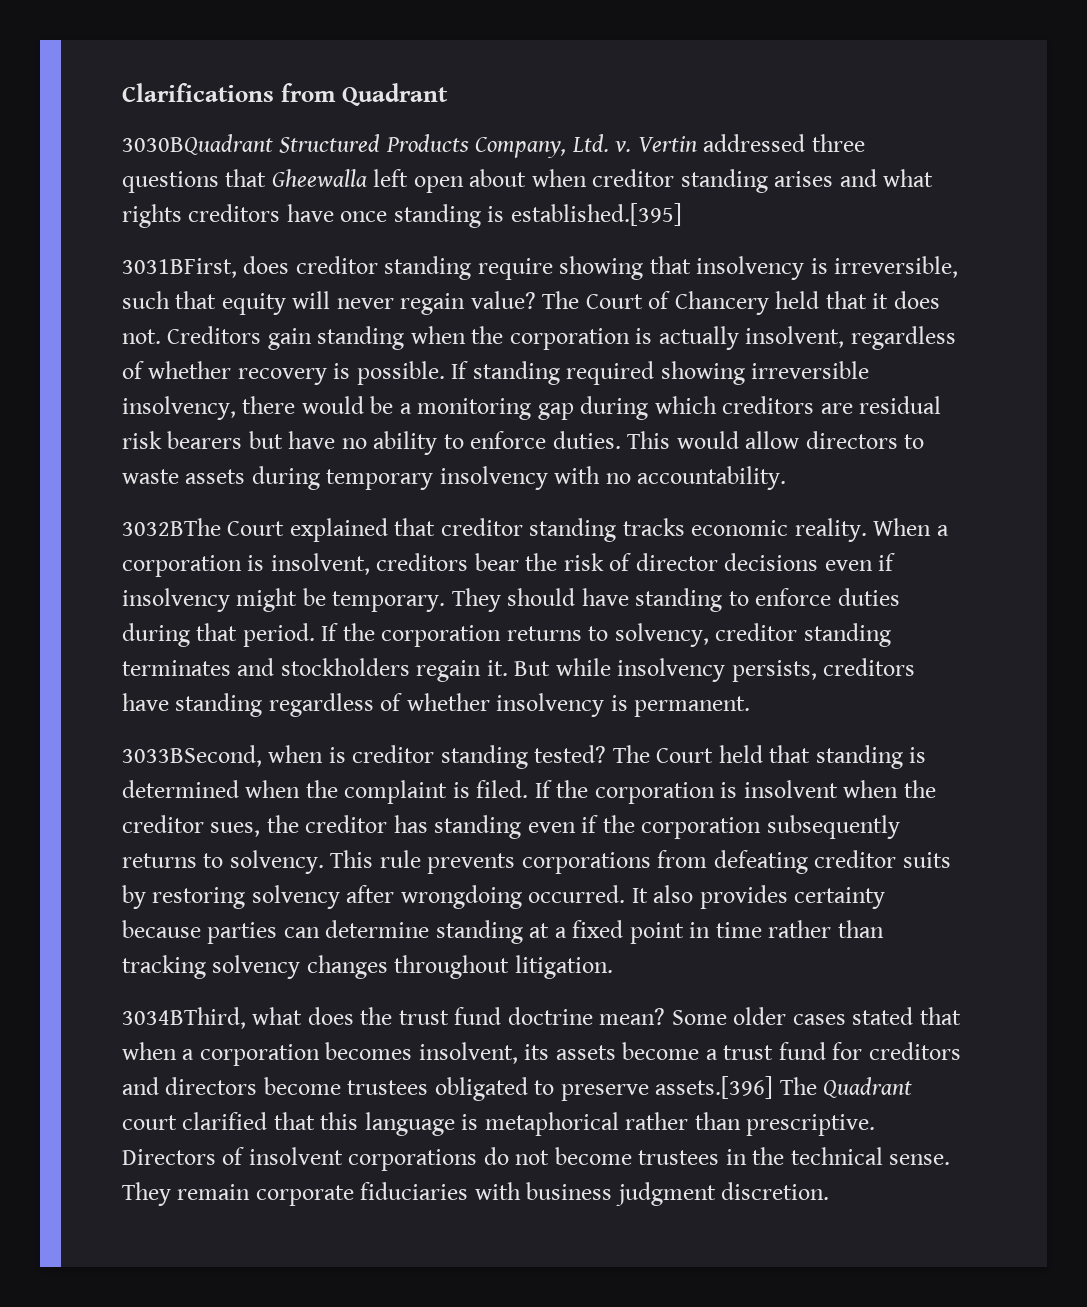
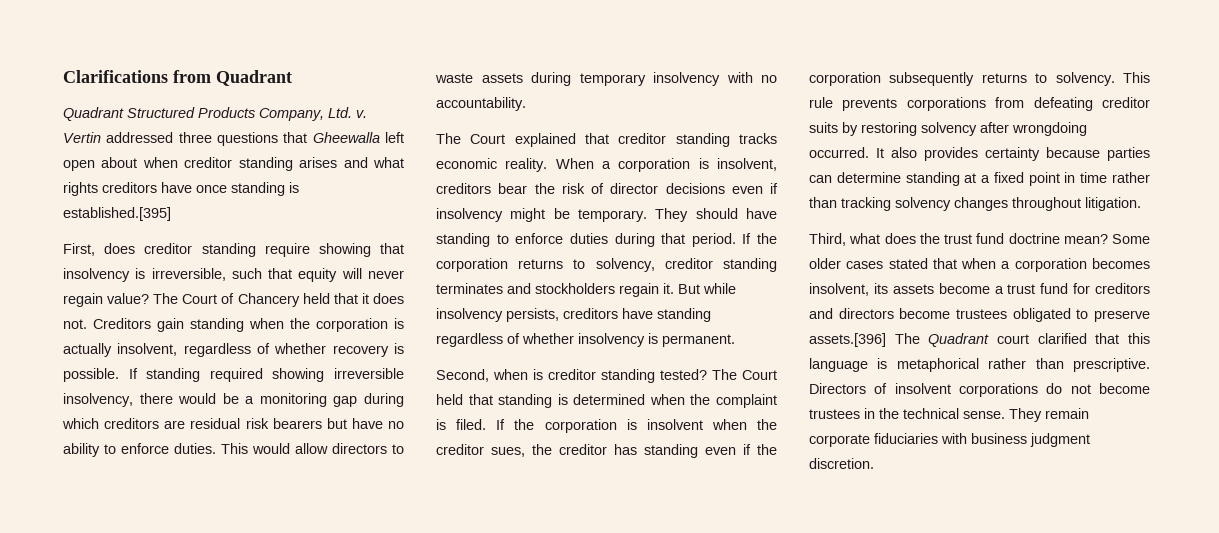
- 3030BQuadrant Structured Products Company, Ltd. v.
+ Quadrant Structured Products Company, Ltd. v.
- 3031BFirst, does creditor standing require showing that insolvency is irreversible, such that equity will never regain value?
+ First, does creditor standing require showing that insolvency is irreversible, such that equity will never regain value?
- 3032BThe Court explained that creditor standing tracks economic reality.
+ The Court explained that creditor standing tracks economic reality.
- 3033BSecond, when is creditor standing tested?
+ Second, when is creditor standing tested?
- 3034BThird, what does the trust fund doctrine mean?
+ Third, what does the trust fund doctrine mean?

